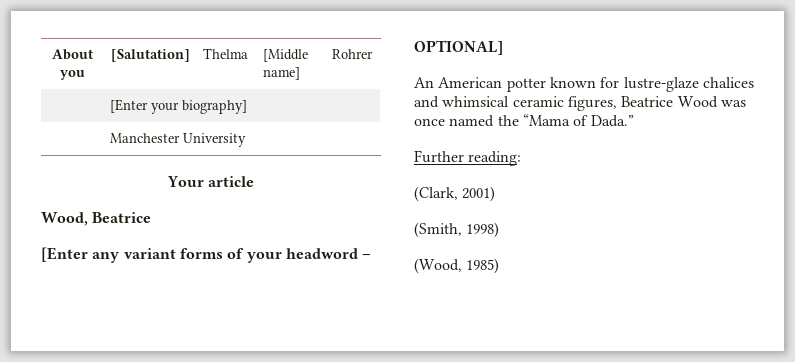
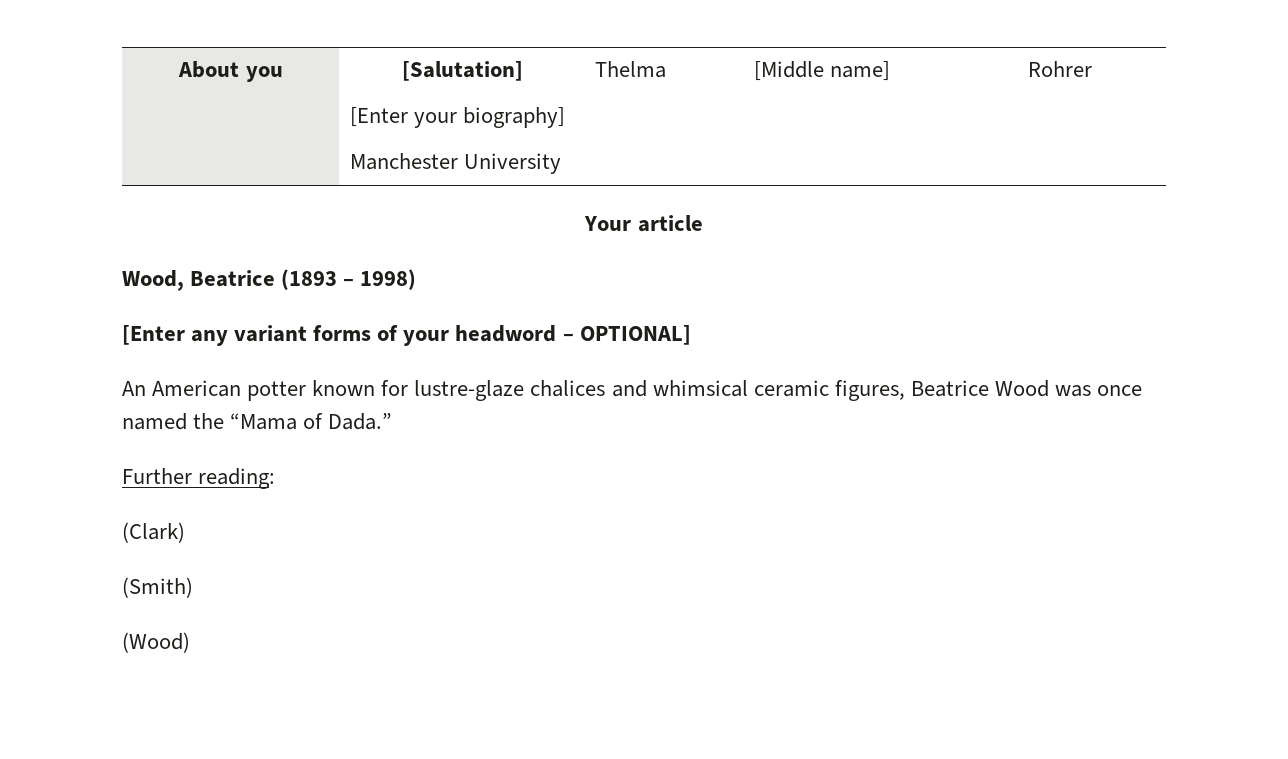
- Wood, Beatrice
+ Wood, Beatrice (1893 – 1998)
- (Clark, 2001)
- (Smith, 1998)
- (Wood, 1985)
+ (Clark)
+ (Smith)
+ (Wood)

